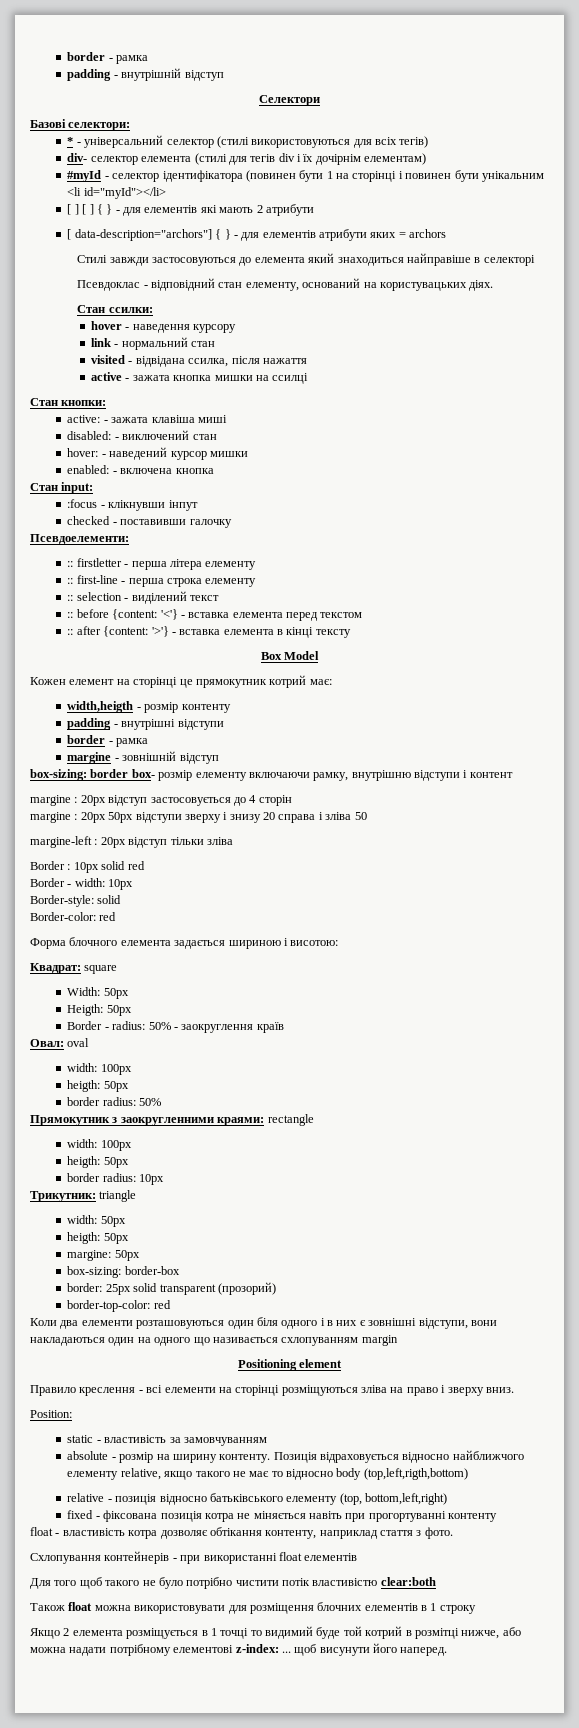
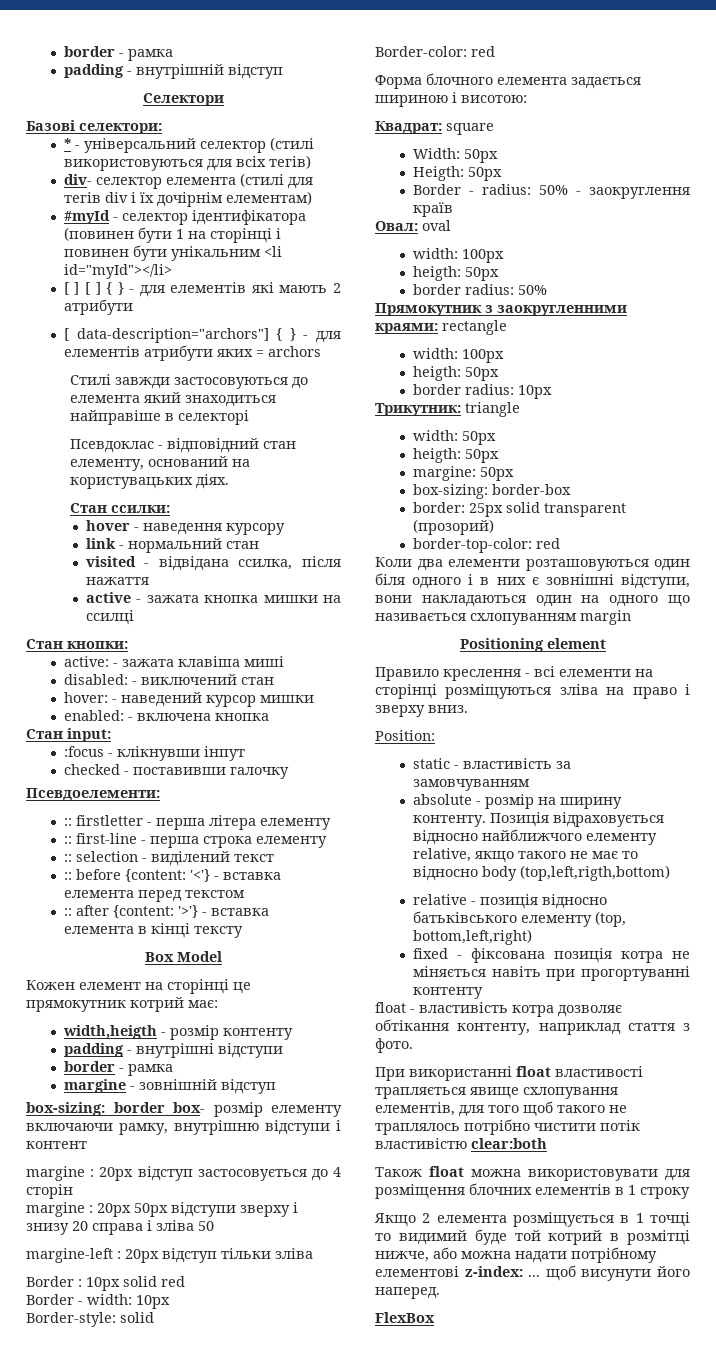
- Схлопування контейнерів - при використанні float елементів
- Для того щоб такого не було потрібно чистити потік властивістю clear:both
+ При використанні float властивості трапляється явище схлопування елементів, для того щоб такого не траплялось потрібно чистити потік властивістю clear:both
+ FlexBox

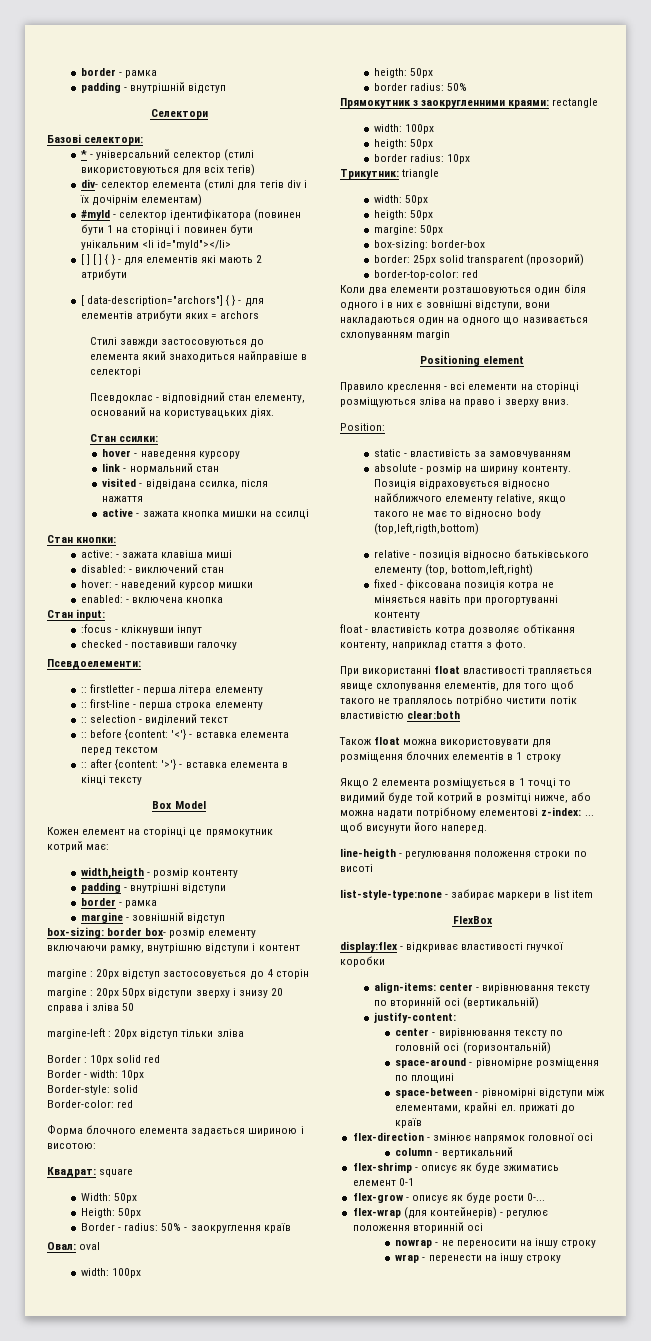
+ line-heigth - регулювання положення строки по висоті
+ list-style-type:none - забирає маркери в list item
  FlexBox
+ display:flex - відкриває властивості гнучкої коробки
+ align-items: center - вирівнювання тексту по вторинній осі (вертикальній)
+ justify-content:
+ center - вирівнювання тексту по головній осі (горизонтальній)
+ space-around - рівномірне розміщення по площині
+ space-between - рівномірні відступи між елементами, крайні ел. прижаті до країв
+ flex-direction - змінює напрямок головної осі
+ column - вертикальний
+ flex-shrimp - описує як буде зжиматись елемент 0-1
+ flex-grow - описує як буде рости 0-...
+ flex-wrap (для контейнерів) - регулює положення вторинній осі
+ nowrap - не переносити на іншу строку
+ wrap - перенести на іншу строку

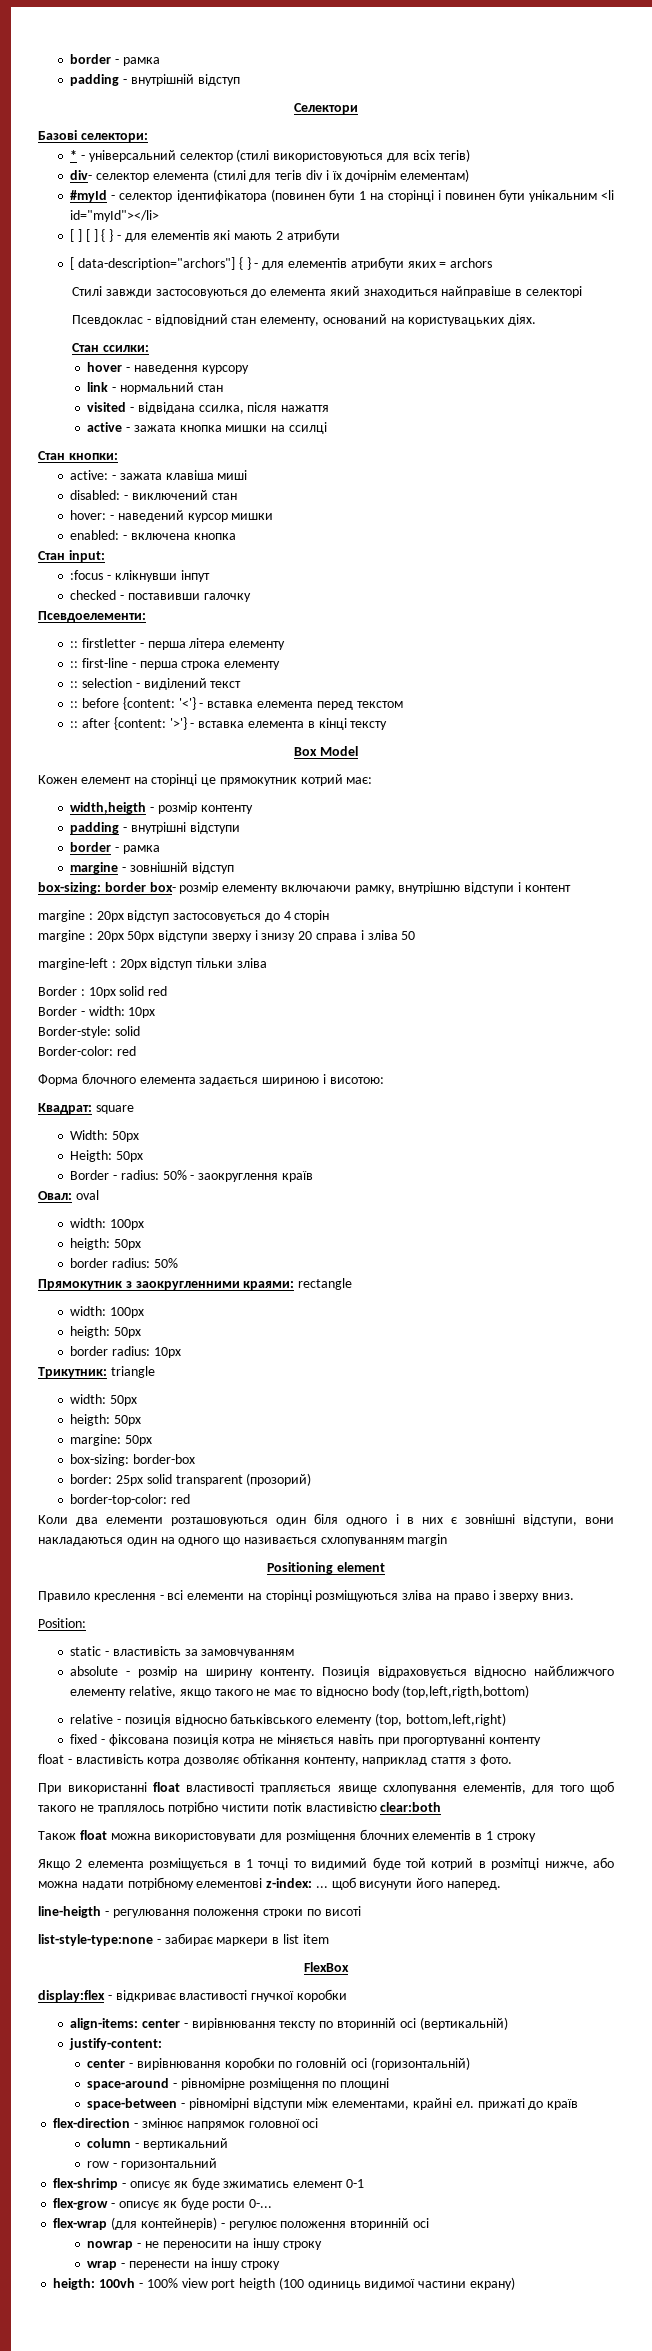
- center - вирівнювання тексту по головній осі (горизонтальній)
+ center - вирівнювання коробки по головній осі (горизонтальній)
+ row - горизонтальний
+ heigth: 100vh - 100% view port heigth (100 одиниць видимої частини екрану)

